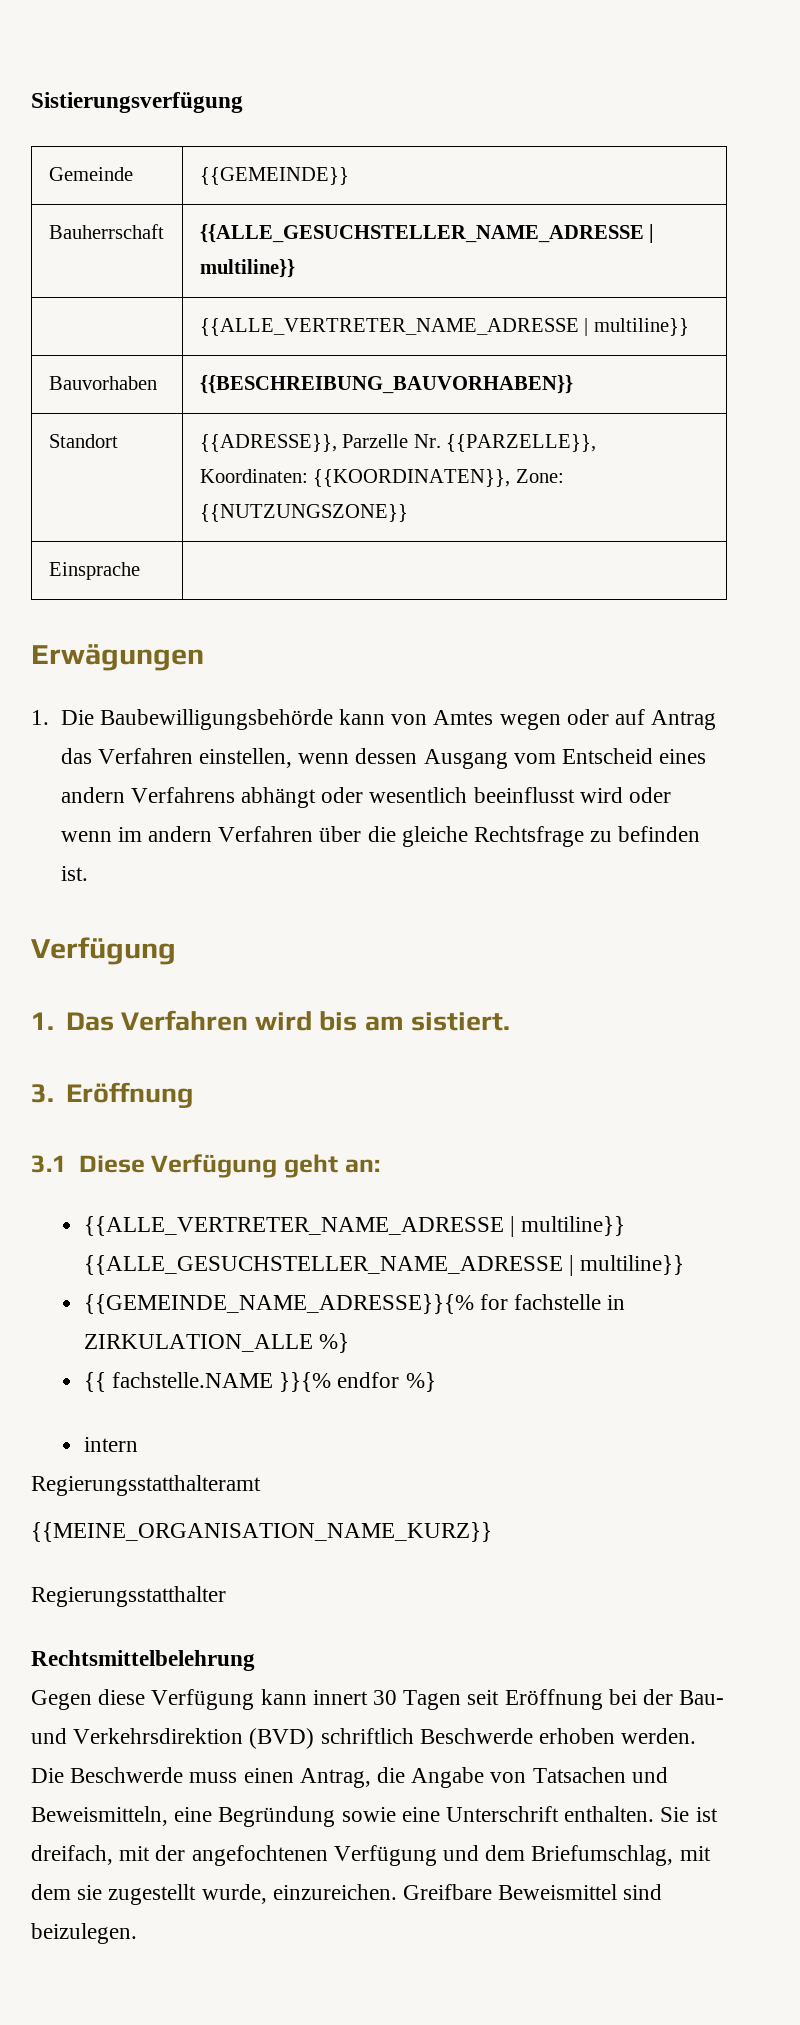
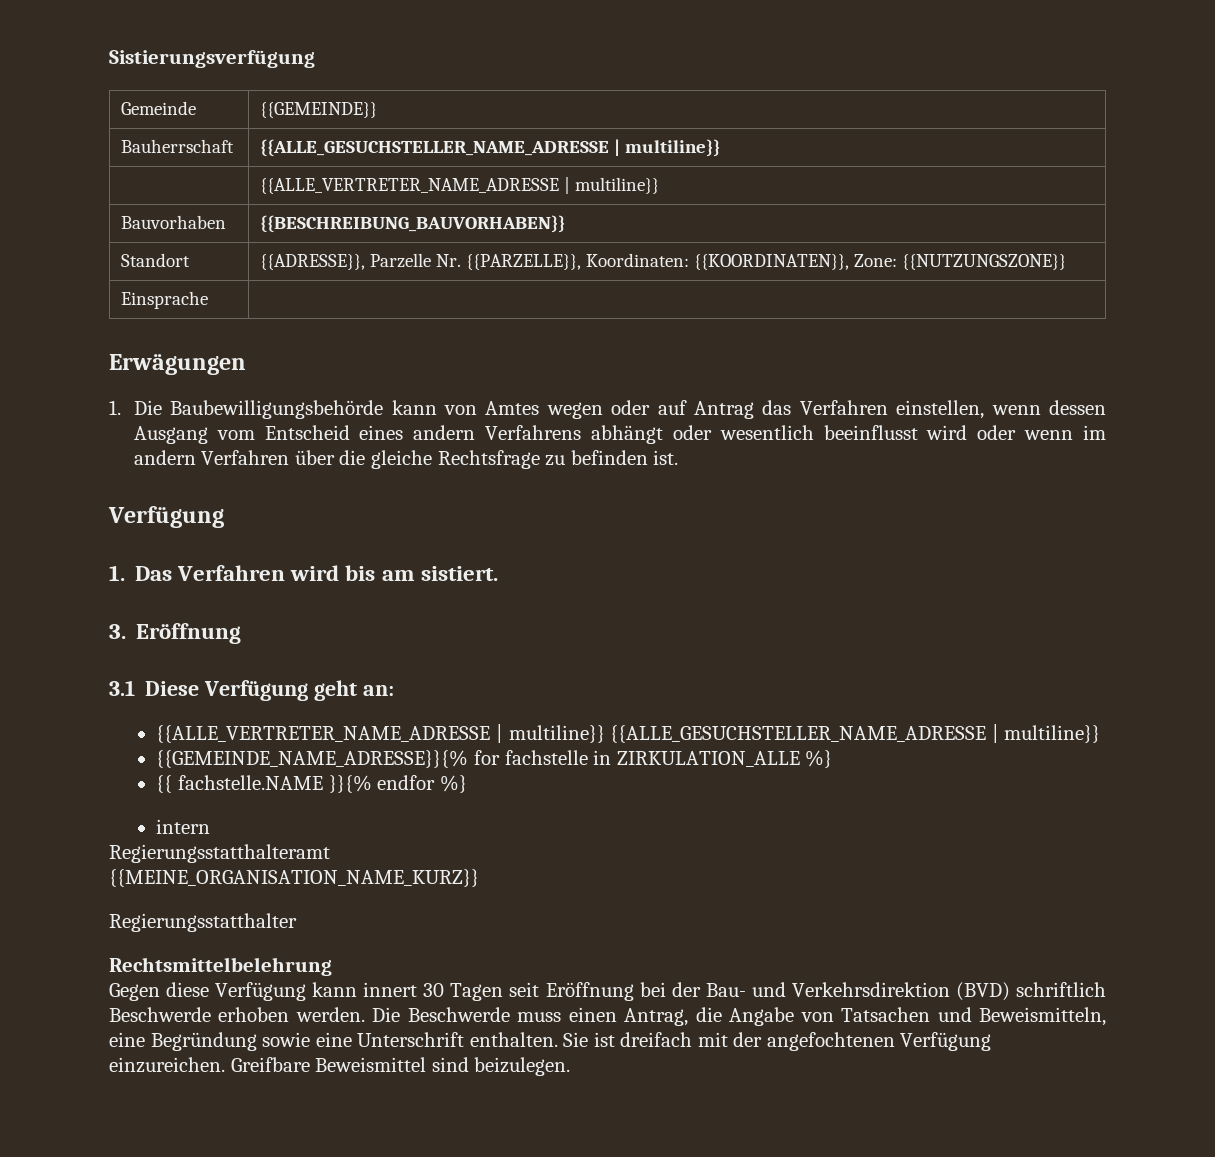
- Sie ist dreifach, mit der angefochtenen Verfügung und dem Briefumschlag, mit dem sie zugestellt wurde, einzureichen.
+ Sie ist dreifach mit der angefochtenen Verfügung einzureichen.

